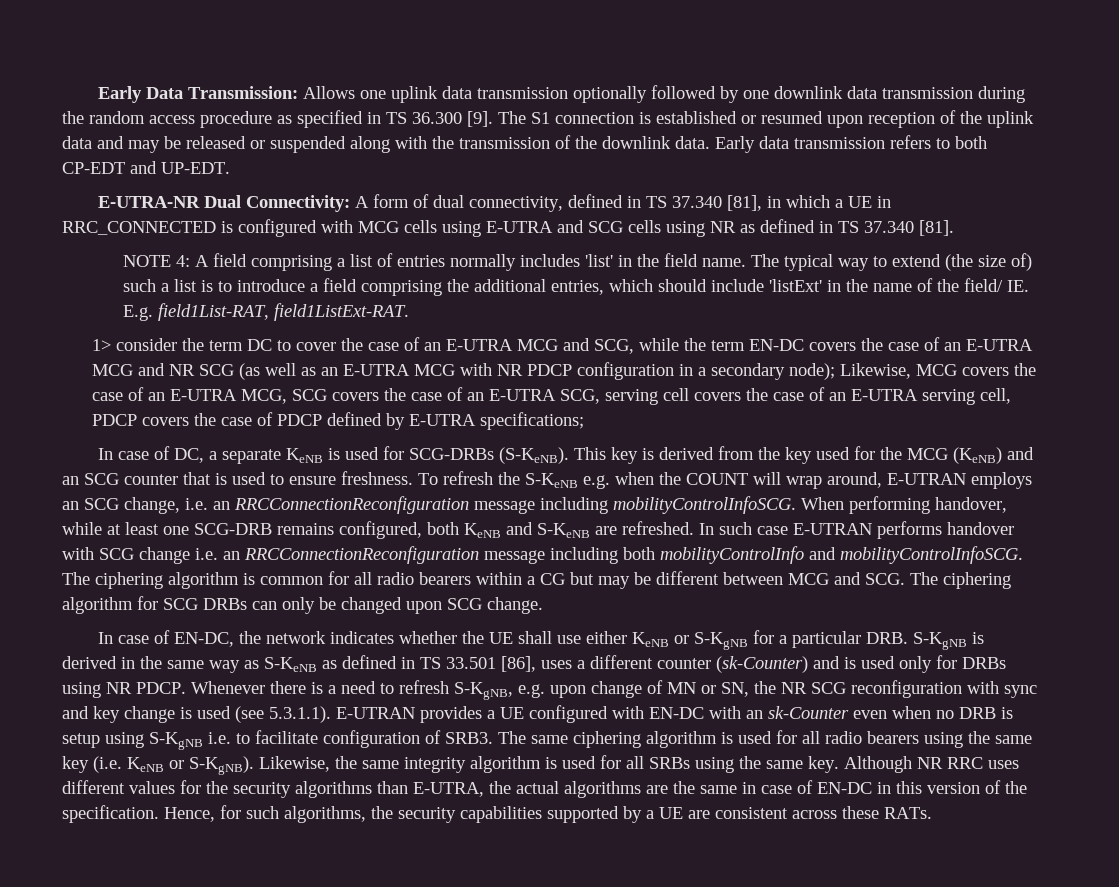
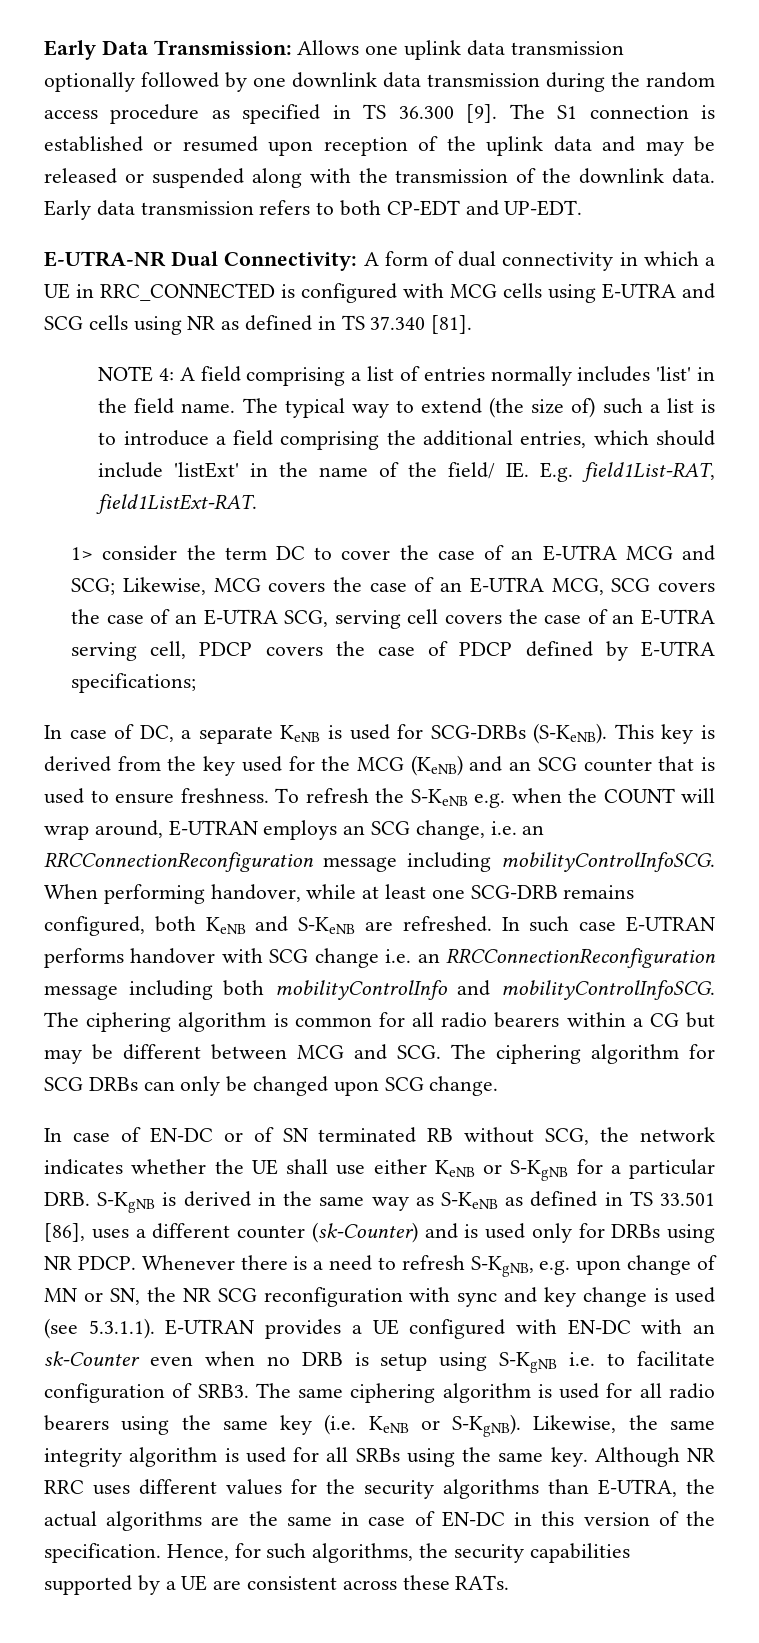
- E-UTRA-NR Dual Connectivity: A form of dual connectivity, defined in TS 37.340 [81], in which a UE in RRC_CONNECTED is configured with MCG cells using E-UTRA and SCG cells using NR as defined in TS 37.340 [81].
+ E-UTRA-NR Dual Connectivity: A form of dual connectivity in which a UE in RRC_CONNECTED is configured with MCG cells using E-UTRA and SCG cells using NR as defined in TS 37.340 [81].
- 1> consider the term DC to cover the case of an E-UTRA MCG and SCG, while the term EN-DC covers the case of an E-UTRA MCG and NR SCG (as well as an E-UTRA MCG with NR PDCP configuration in a secondary node); Likewise, MCG covers the case of an E-UTRA MCG, SCG covers the case of an E-UTRA SCG, serving cell covers the case of an E-UTRA serving cell, PDCP covers the case of PDCP defined by E-UTRA specifications;
+ 1> consider the term DC to cover the case of an E-UTRA MCG and SCG; Likewise, MCG covers the case of an E-UTRA MCG, SCG covers the case of an E-UTRA SCG, serving cell covers the case of an E-UTRA serving cell, PDCP covers the case of PDCP defined by E-UTRA specifications;
- In case of EN-DC, the network indicates whether the UE shall use either KeNB or S-KgNB for a particular DRB. S-KgNB is derived in the same way as S-KeNB as defined in TS 33.501 [86], uses a different counter (sk-Counter) and is used only for DRBs using NR PDCP.
+ In case of EN-DC or of SN terminated RB without SCG, the network indicates whether the UE shall use either KeNB or S-KgNB for a particular DRB. S-KgNB is derived in the same way as S-KeNB as defined in TS 33.501 [86], uses a different counter (sk-Counter) and is used only for DRBs using NR PDCP.

